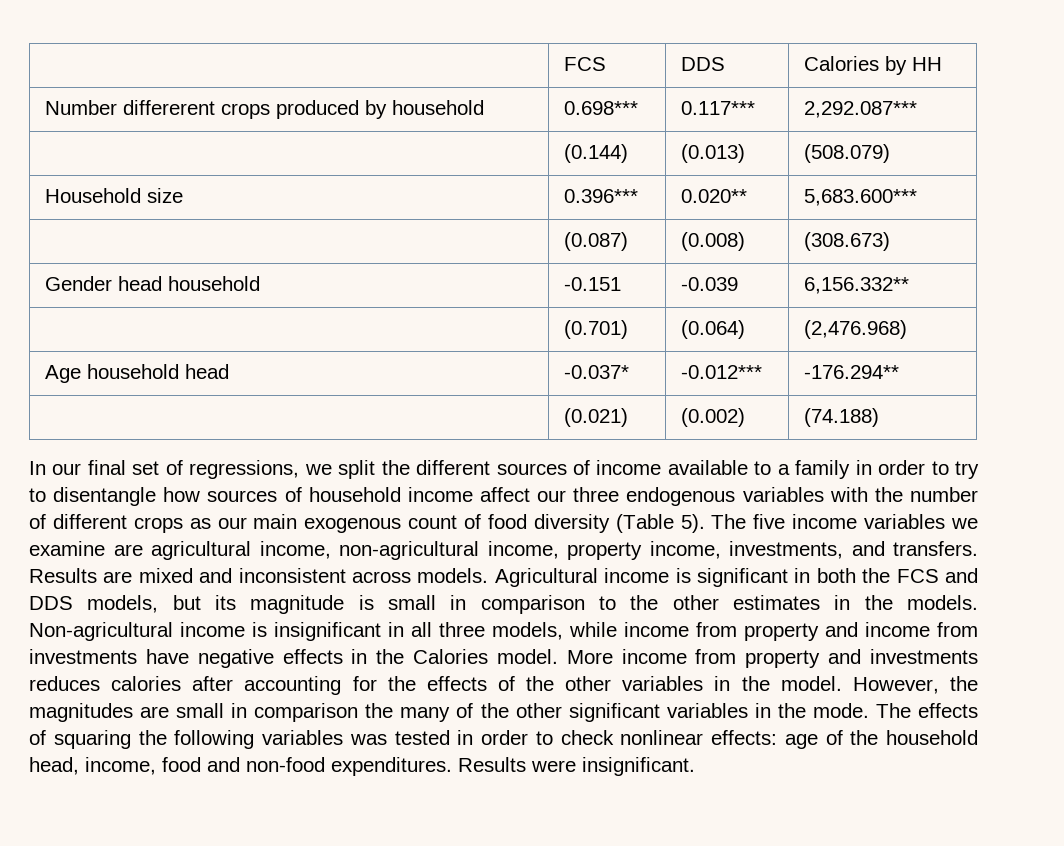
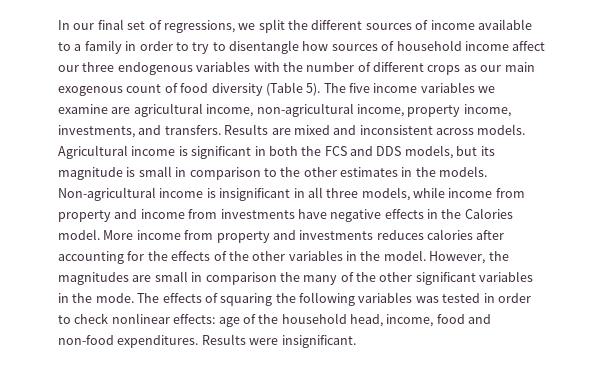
- | FCS | DDS | Calories by HH
- Number differerent crops produced by household | 0.698*** | 0.117*** | 2,292.087***
- | (0.144) | (0.013) | (508.079)
- Household size | 0.396*** | 0.020** | 5,683.600***
- | (0.087) | (0.008) | (308.673)
- Gender head household | -0.151 | -0.039 | 6,156.332**
- | (0.701) | (0.064) | (2,476.968)
- Age household head | -0.037* | -0.012*** | -176.294**
- | (0.021) | (0.002) | (74.188)

